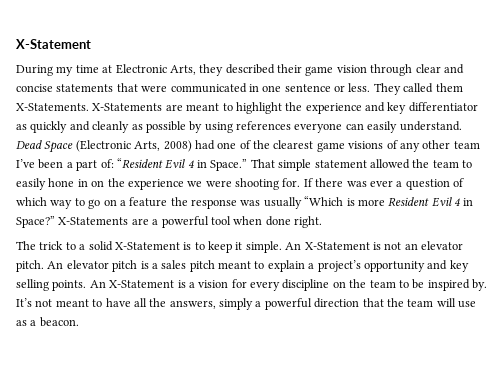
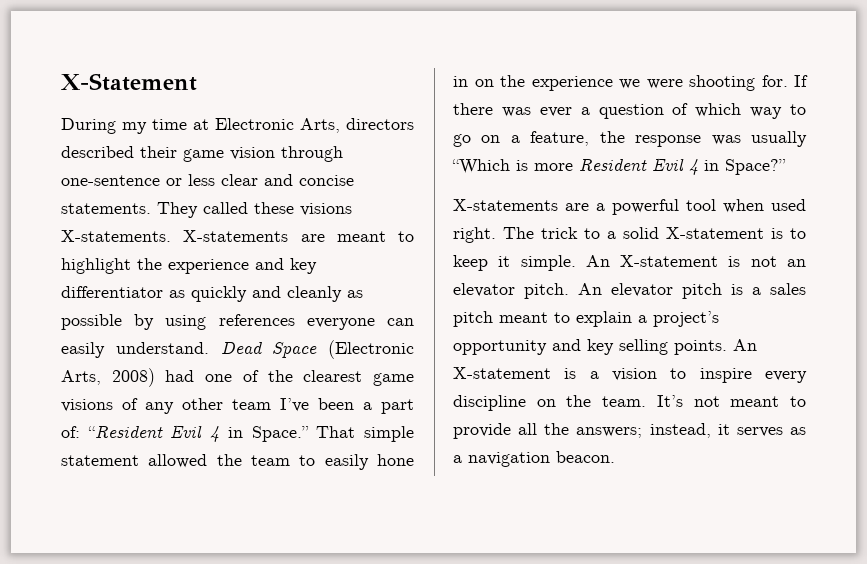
- During my time at Electronic Arts, they described their game vision through clear and concise statements that were communicated in one sentence or less. They called them X-Statements. X-Statements are meant to highlight the experience and key differentiator as quickly and cleanly as possible by using references everyone can easily understand.
+ During my time at Electronic Arts, directors described their game vision through one-sentence or less clear and concise statements. They called these visions X-statements. X-statements are meant to highlight the experience and key differentiator as quickly and cleanly as possible by using references everyone can easily understand.
- If there was ever a question of which way to go on a feature the response was usually “Which is more Resident Evil 4 in Space?” X-Statements are a powerful tool when done right.
- The trick to a solid X-Statement is to keep it simple.
+ If there was ever a question of which way to go on a feature, the response was usually “Which is more Resident Evil 4 in Space?”
+ X-statements are a powerful tool when used right. The trick to a solid X-statement is to keep it simple.
- An X-Statement is not an elevator pitch.
+ An X-statement is not an elevator pitch.
- An X-Statement is a vision for every discipline on the team to be inspired by.
+ An X-statement is a vision to inspire every discipline on the team.
- It’s not meant to have all the answers, simply a powerful direction that the team will use as a beacon.
+ It’s not meant to provide all the answers; instead, it serves as a navigation beacon.

